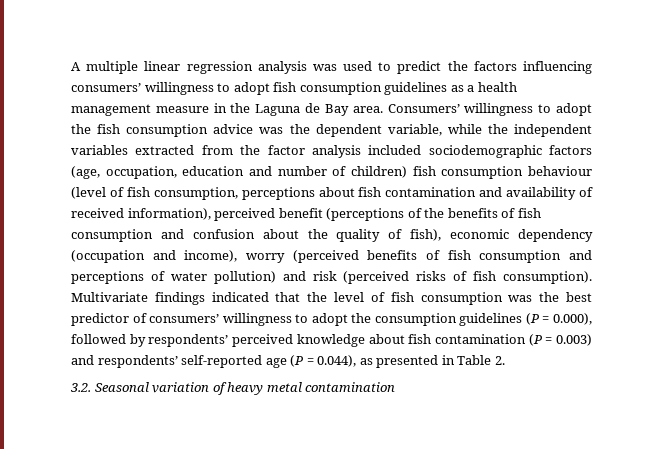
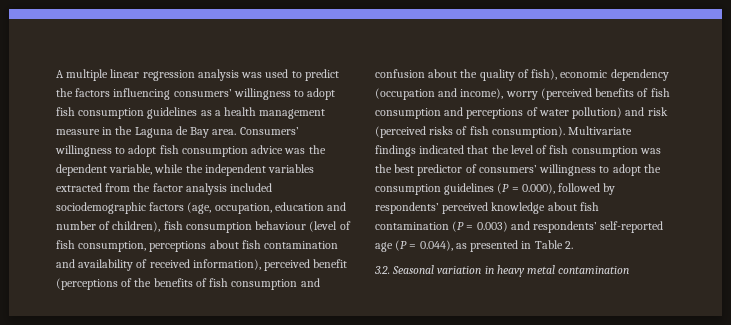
- Consumers’ willingness to adopt the fish consumption advice was the dependent variable, while the independent variables extracted from the factor analysis included sociodemographic factors (age, occupation, education and number of children) fish consumption behaviour (level of fish consumption, perceptions about fish contamination and availability of received information), perceived benefit (perceptions of the benefits of fish consumption and confusion about the quality of fish), economic dependency (occupation and income), worry (perceived benefits of fish consumption and perceptions of water pollution) and risk (perceived risks of fish consumption).
+ Consumers’ willingness to adopt fish consumption advice was the dependent variable, while the independent variables extracted from the factor analysis included sociodemographic factors (age, occupation, education and number of children), fish consumption behaviour (level of fish consumption, perceptions about fish contamination and availability of received information), perceived benefit (perceptions of the benefits of fish consumption and confusion about the quality of fish), economic dependency (occupation and income), worry (perceived benefits of fish consumption and perceptions of water pollution) and risk (perceived risks of fish consumption).
- 3.2. Seasonal variation of heavy metal contamination
+ 3.2. Seasonal variation in heavy metal contamination

